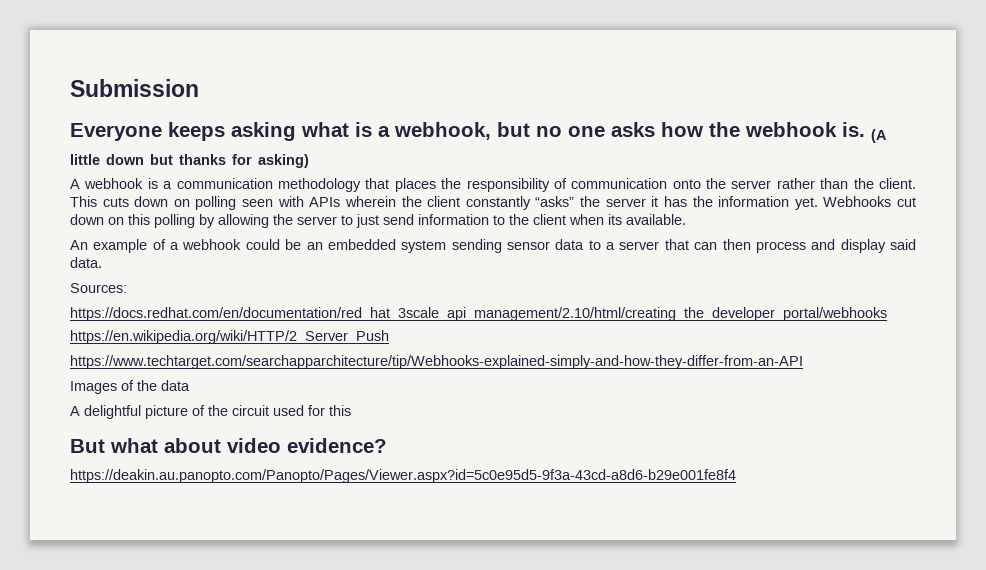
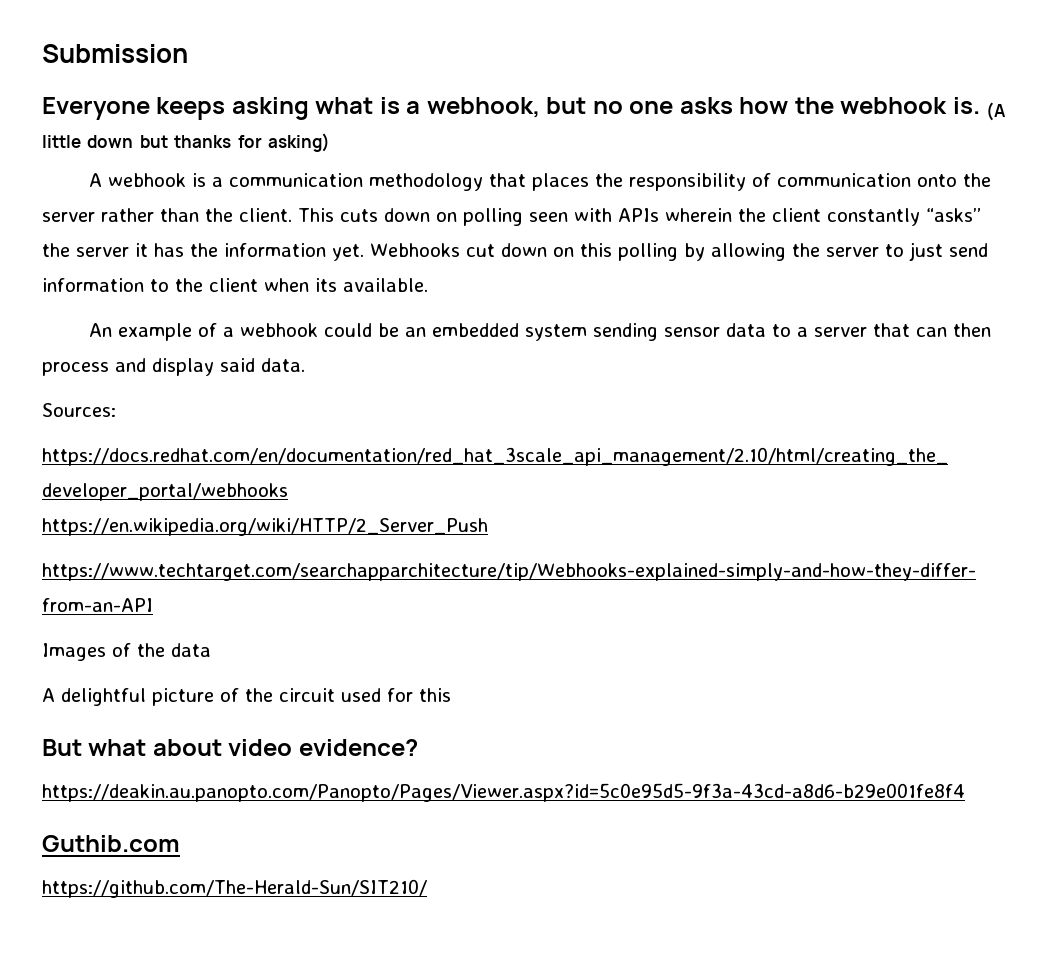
+ Guthib.com
+ https://github.com/The-Herald-Sun/SIT210/

